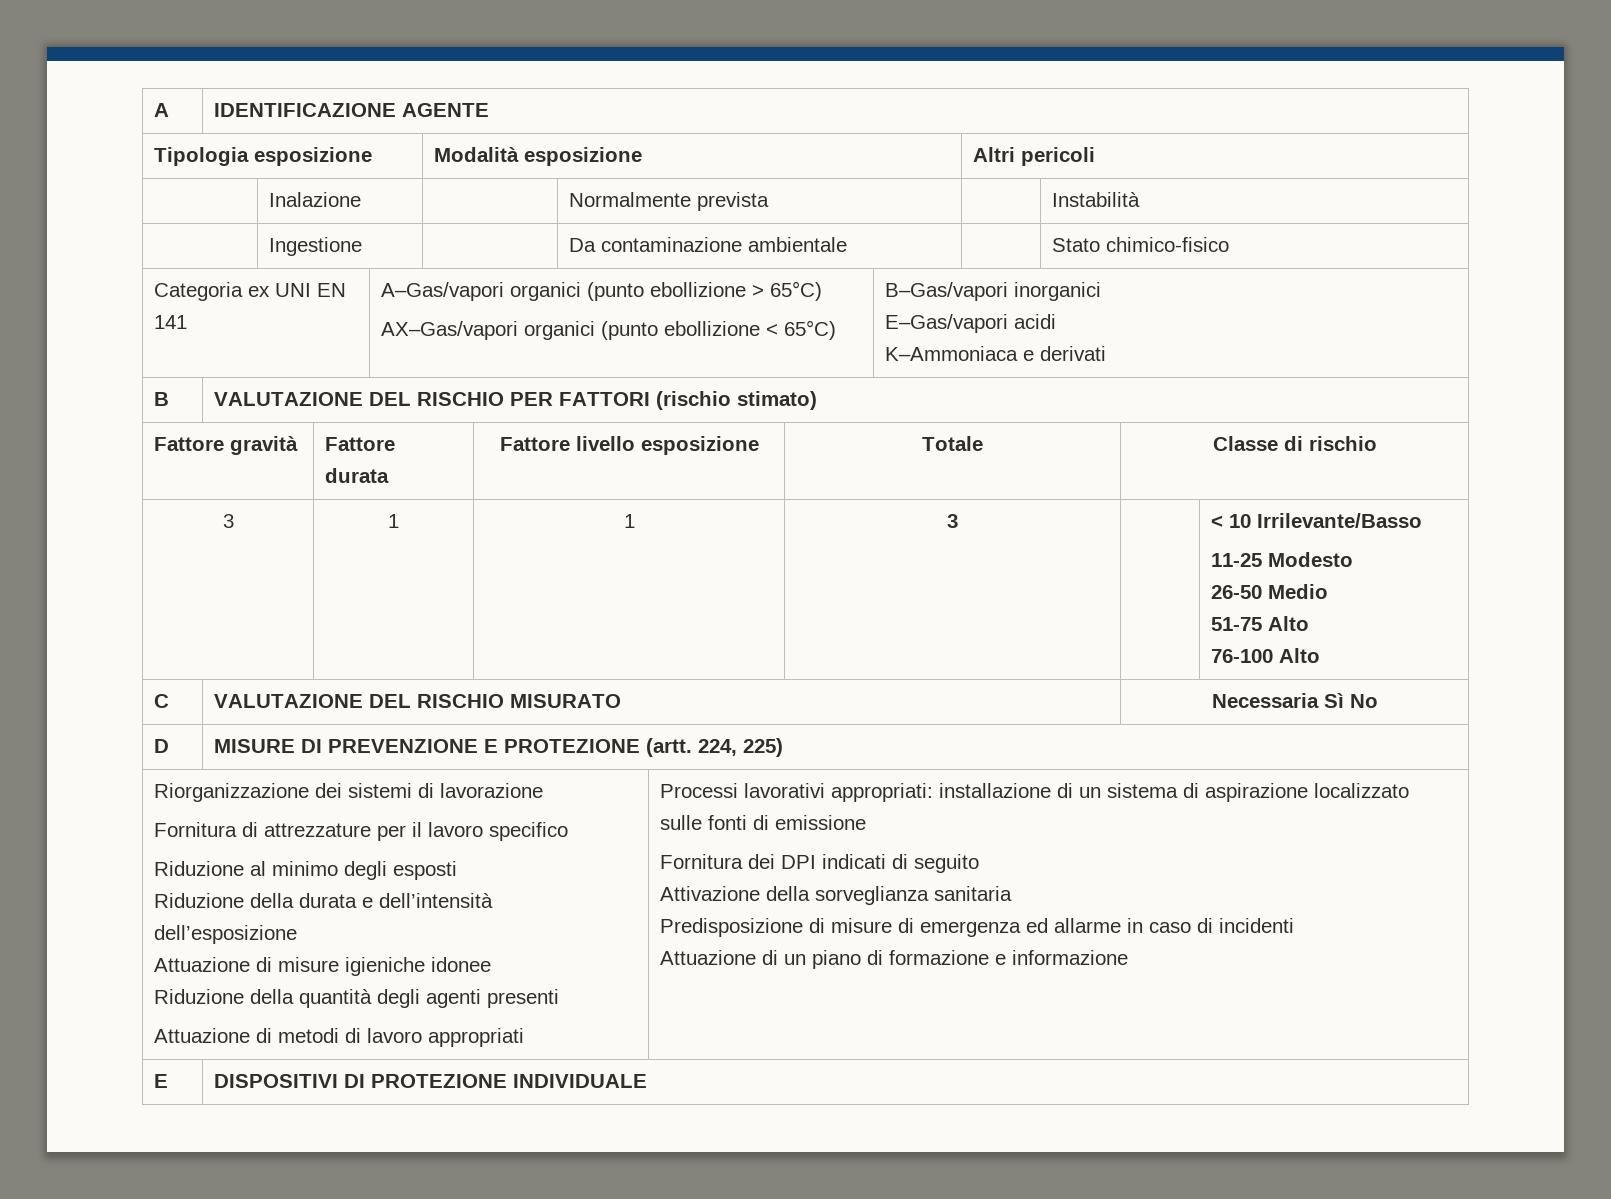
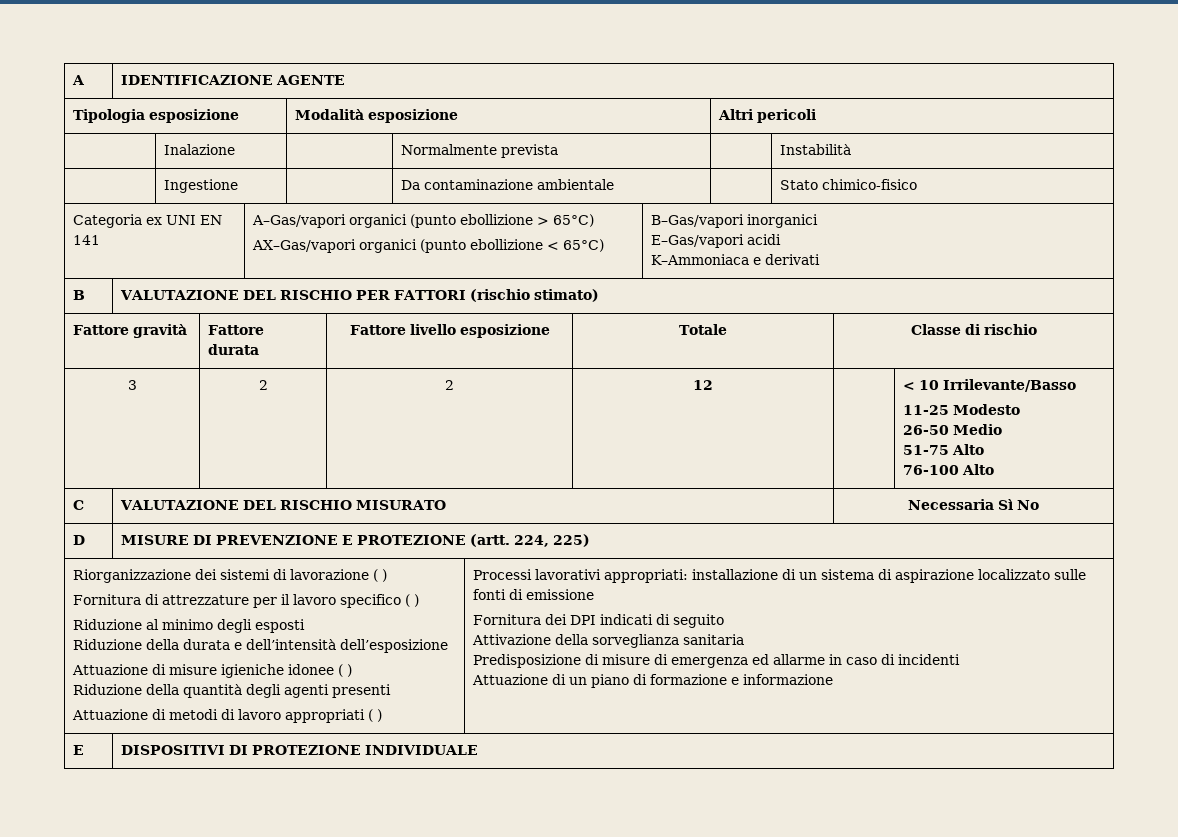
- 3 | 1 | 1 | 3 | | < 10 Irrilevante/Basso
+ 3 | 2 | 2 | 12 | | < 10 Irrilevante/Basso
- Riorganizzazione dei sistemi di lavorazione
+ Riorganizzazione dei sistemi di lavorazione ( )
- Fornitura di attrezzature per il lavoro specifico
+ Fornitura di attrezzature per il lavoro specifico ( )
- Attuazione di misure igieniche idonee
+ Attuazione di misure igieniche idonee ( )
- Attuazione di metodi di lavoro appropriati
+ Attuazione di metodi di lavoro appropriati ( )

